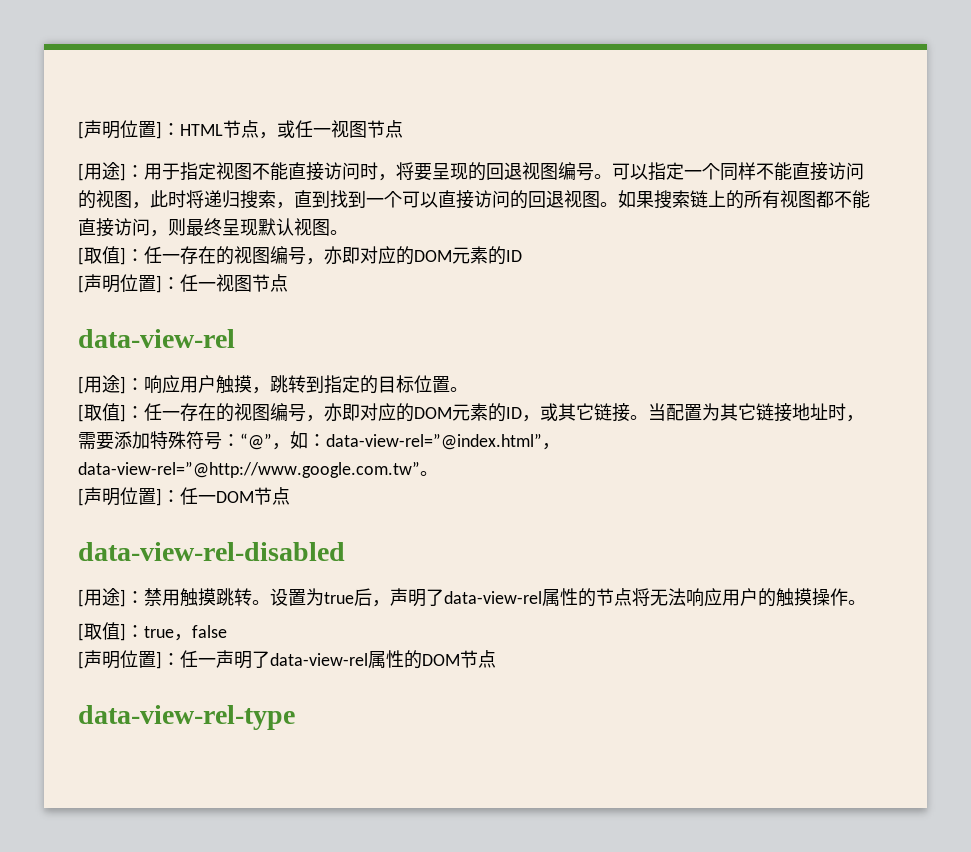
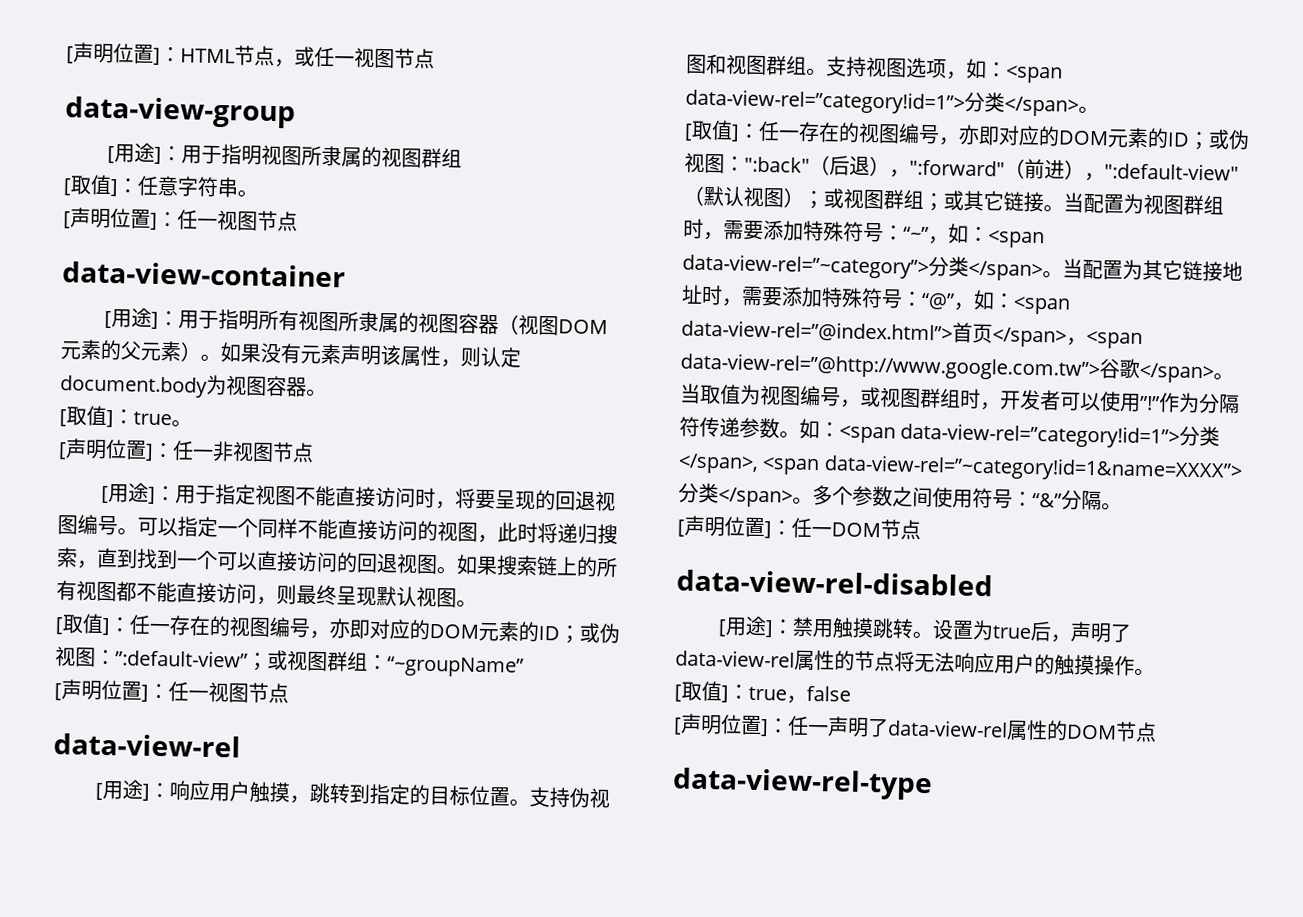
+ data-view-group
+ [用途]：用于指明视图所隶属的视图群组
+ [取值]：任意字符串。
+ [声明位置]：任一视图节点
+ data-view-container
+ [用途]：用于指明所有视图所隶属的视图容器（视图DOM元素的父元素）。如果没有元素声明该属性，则认定document.body为视图容器。
+ [取值]：true。
+ [声明位置]：任一非视图节点
  如果搜索链上的所有视图都不能直接访问，则最终呈现默认视图。
- [取值]：任一存在的视图编号，亦即对应的DOM元素的ID
+ [取值]：任一存在的视图编号，亦即对应的DOM元素的ID；或伪视图：”:default-view”；或视图群组：“~groupName”
+ 支持伪视图和视图群组。支持视图选项，如：<span data-view-rel=”category!id=1”>分类</span>。
- [取值]：任一存在的视图编号，亦即对应的DOM元素的ID，或其它链接。
+ [取值]：任一存在的视图编号，亦即对应的DOM元素的ID；或伪视图：":back"（后退），":forward"（前进），":default-view"（默认视图）；或视图群组；或其它链接。
- 当配置为其它链接地址时，需要添加特殊符号：“@”，如：data-view-rel=”@index.html”，data-view-rel=”@http://www.google.com.tw”。
+ 当配置为视图群组时，需要添加特殊符号：“~”，如：<span data-view-rel=”~category”>分类</span>。当配置为其它链接地址时，需要添加特殊符号：“@”，如：<span data-view-rel=”@index.html”>首页</span>，<span data-view-rel=”@http://www.google.com.tw”>谷歌</span>。当取值为视图编号，或视图群组时，开发者可以使用”!”作为分隔符传递参数。如：<span data-view-rel=”category!id=1”>分类</span>, <span data-view-rel=”~category!id=1&name=XXXX”>分类</span>。多个参数之间使用符号：“&”分隔。

